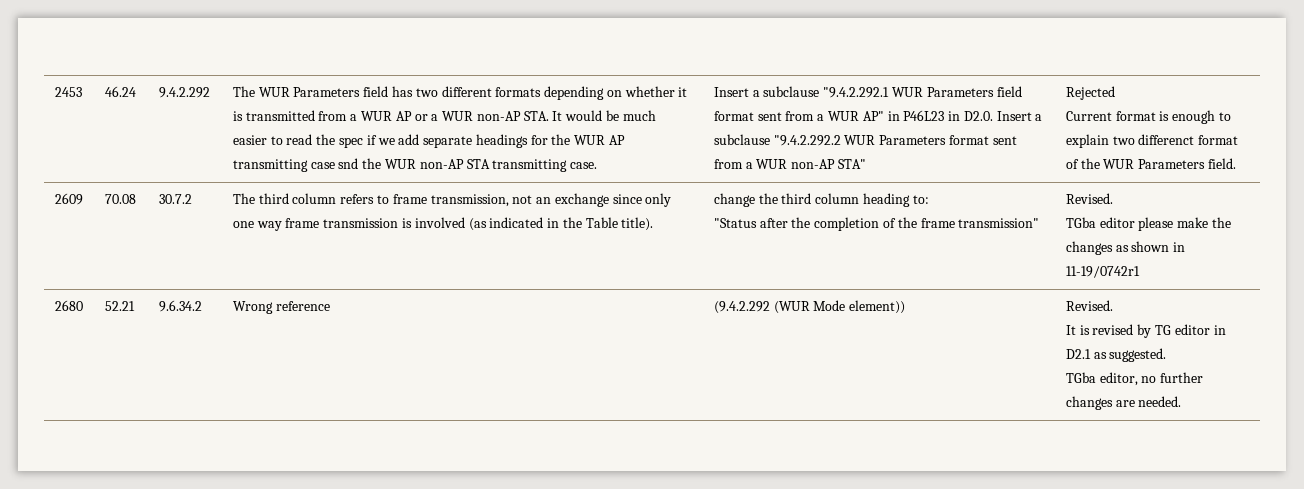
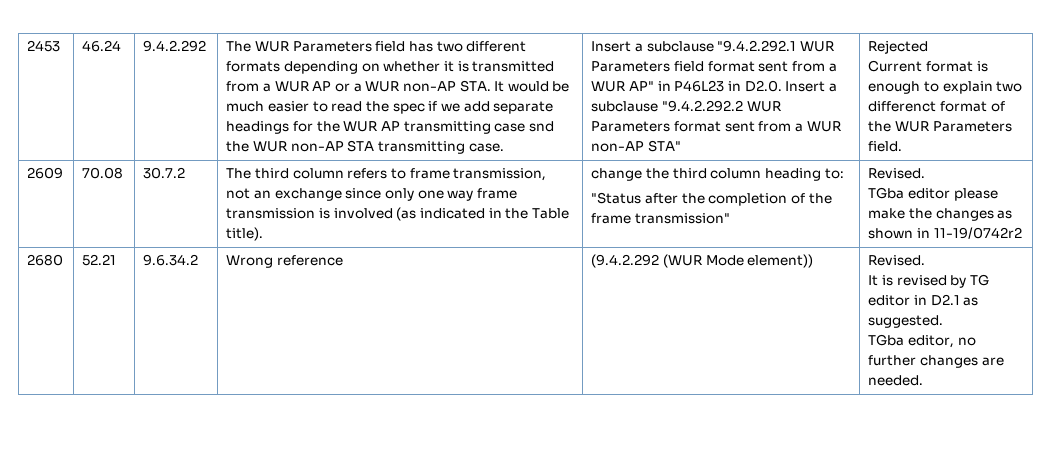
- TGba editor please make the changes as shown in 11-19/0742r1
+ TGba editor please make the changes as shown in 11-19/0742r2

